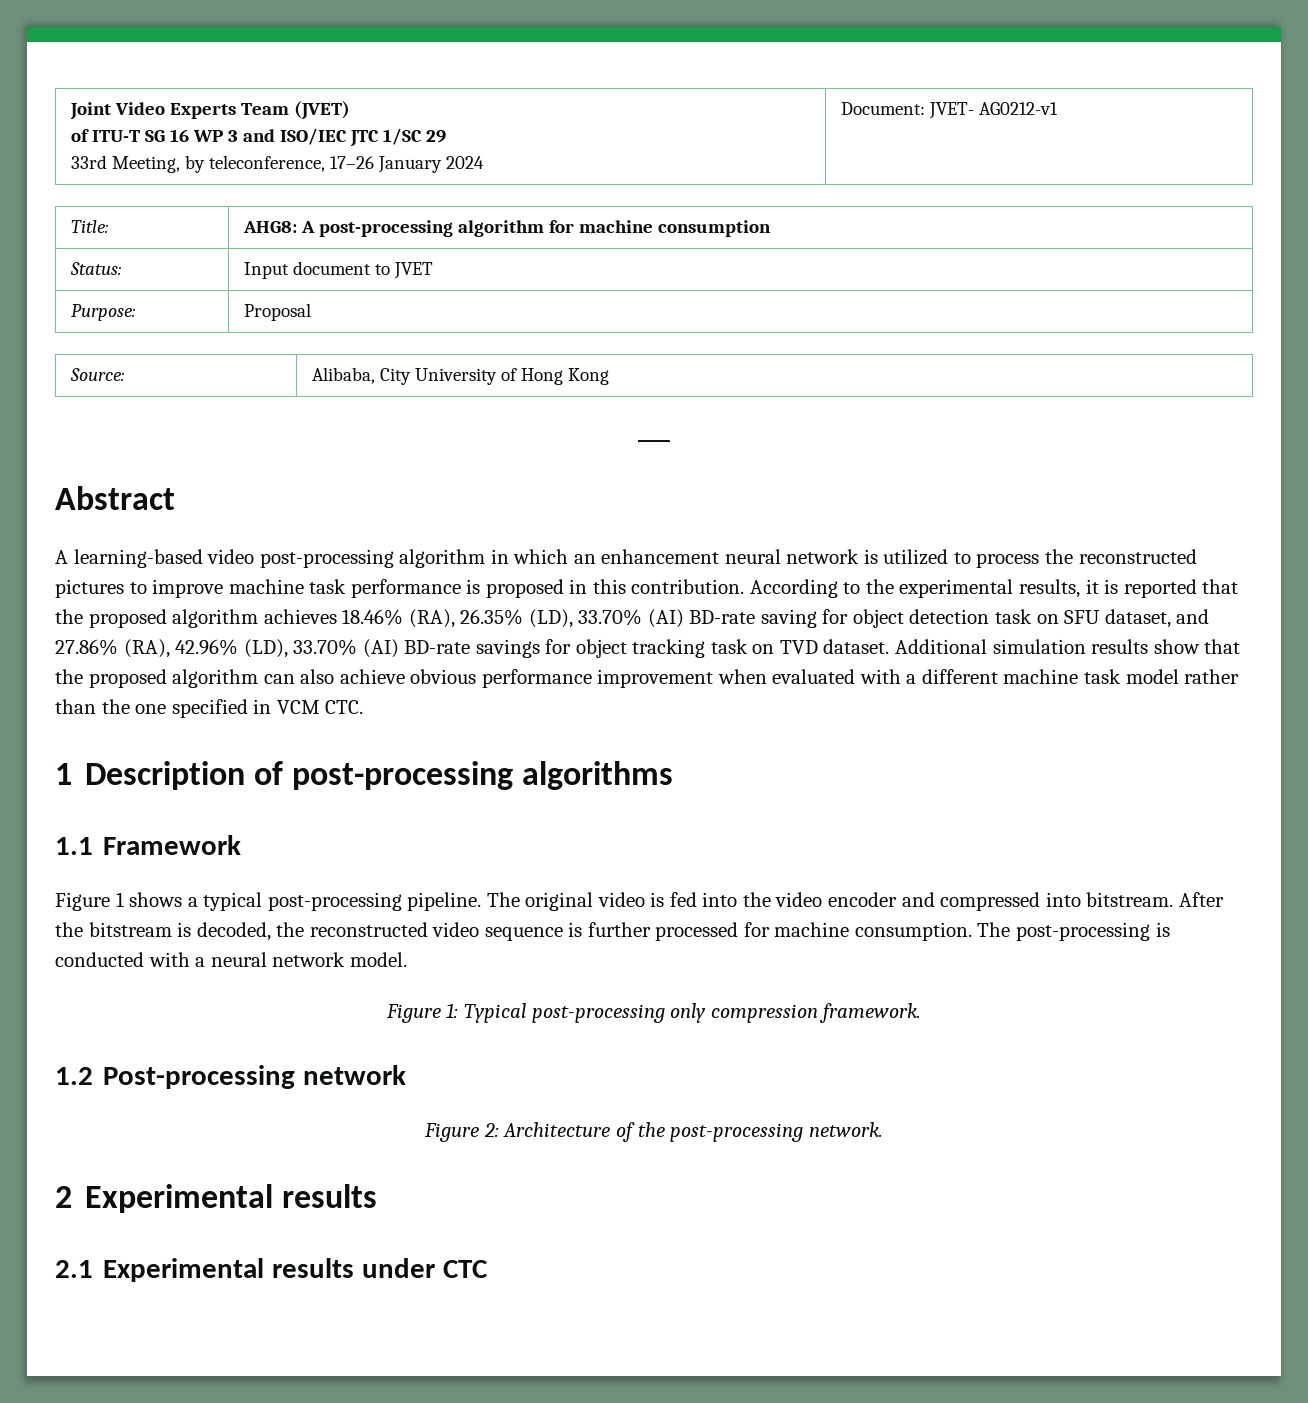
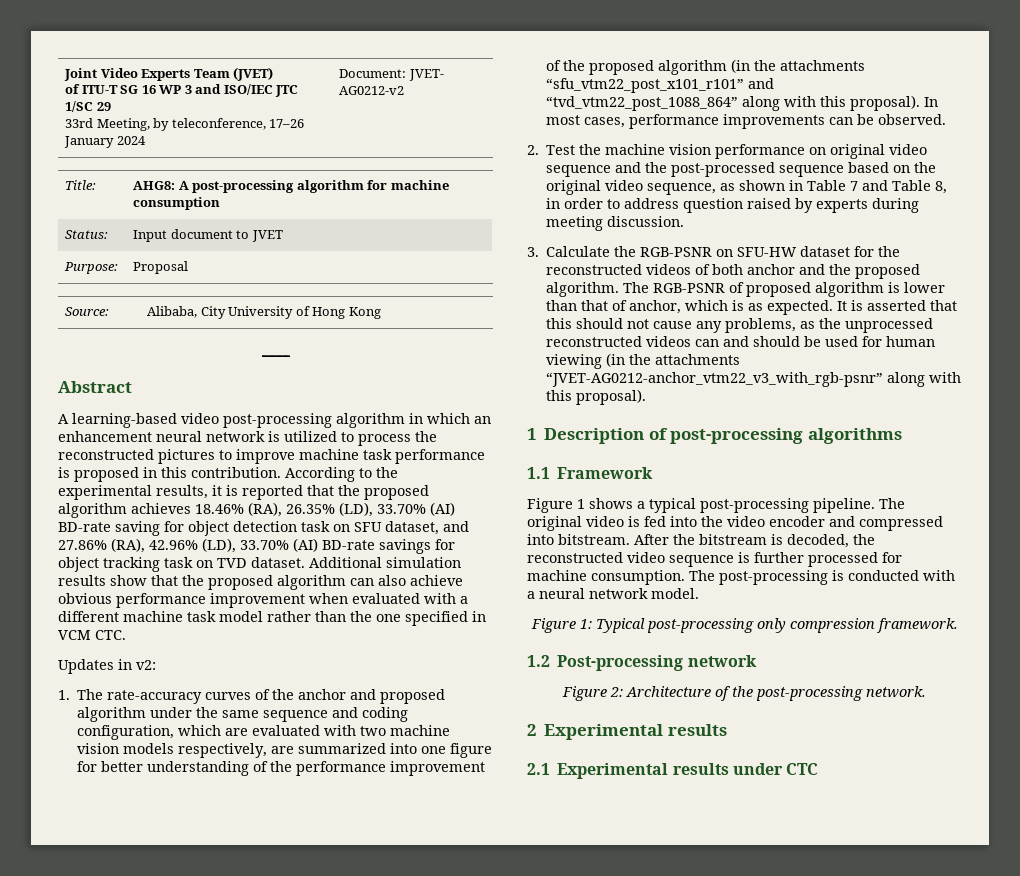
  Joint Video Experts Team (JVET)
  of ITU-T SG 16 WP 3 and ISO/IEC JTC 1/SC 29
- 33rd Meeting, by teleconference, 17–26 January 2024 | Document: JVET- AG0212-v1
+ 33rd Meeting, by teleconference, 17–26 January 2024 | Document: JVET- AG0212-v2
+ Updates in v2:
+ 1. The rate-accuracy curves of the anchor and proposed algorithm under the same sequence and coding configuration, which are evaluated with two machine vision models respectively, are summarized into one figure for better understanding of the performance improvement of the proposed algorithm (in the attachments “sfu_vtm22_post_x101_r101” and “tvd_vtm22_post_1088_864” along with this proposal). In most cases, performance improvements can be observed.
+ 2. Test the machine vision performance on original video sequence and the post-processed sequence based on the original video sequence, as shown in Table 7 and Table 8, in order to address question raised by experts during meeting discussion.
+ 3. Calculate the RGB-PSNR on SFU-HW dataset for the reconstructed videos of both anchor and the proposed algorithm. The RGB-PSNR of proposed algorithm is lower than that of anchor, which is as expected. It is asserted that this should not cause any problems, as the unprocessed reconstructed videos can and should be used for human viewing (in the attachments “JVET-AG0212-anchor_vtm22_v3_with_rgb-psnr” along with this proposal).

